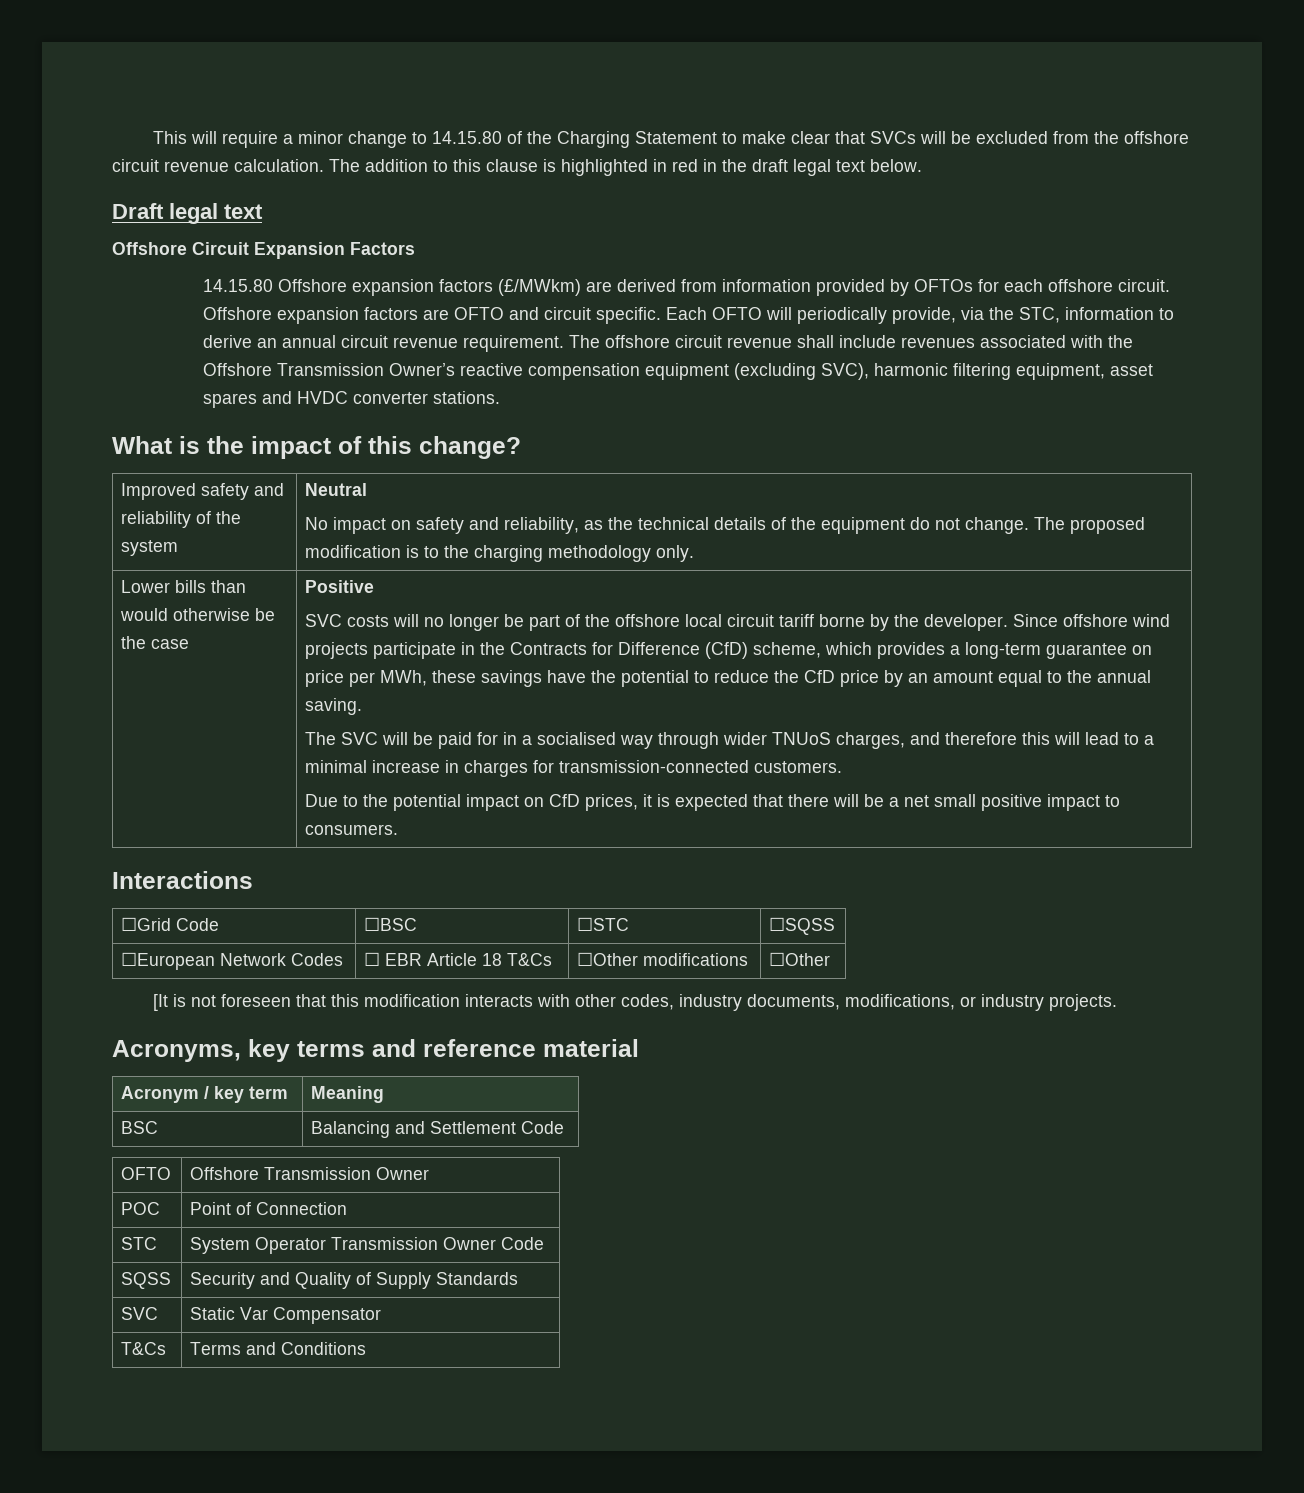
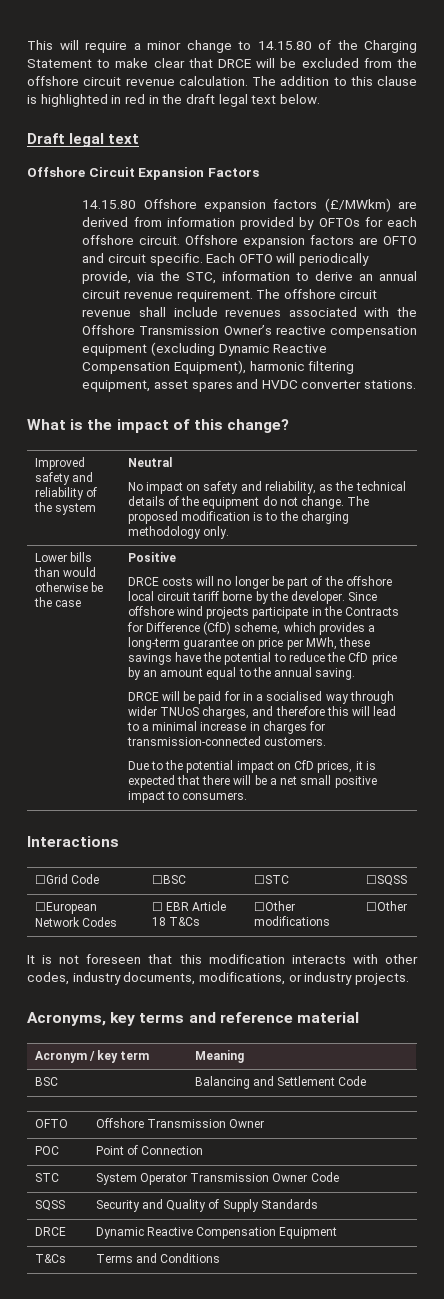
- This will require a minor change to 14.15.80 of the Charging Statement to make clear that SVCs will be excluded from the offshore circuit revenue calculation.
+ This will require a minor change to 14.15.80 of the Charging Statement to make clear that DRCE will be excluded from the offshore circuit revenue calculation.
- The offshore circuit revenue shall include revenues associated with the Offshore Transmission Owner’s reactive compensation equipment (excluding SVC), harmonic filtering equipment, asset spares and HVDC converter stations.
+ The offshore circuit revenue shall include revenues associated with the Offshore Transmission Owner’s reactive compensation equipment (excluding Dynamic Reactive Compensation Equipment), harmonic filtering equipment, asset spares and HVDC converter stations.
- SVC costs will no longer be part of the offshore local circuit tariff borne by the developer.
+ DRCE costs will no longer be part of the offshore local circuit tariff borne by the developer.
- The SVC will be paid for in a socialised way through wider TNUoS charges, and therefore this will lead to a minimal increase in charges for transmission-connected customers.
+ DRCE will be paid for in a socialised way through wider TNUoS charges, and therefore this will lead to a minimal increase in charges for transmission-connected customers.
- [It is not foreseen that this modification interacts with other codes, industry documents, modifications, or industry projects.
+ It is not foreseen that this modification interacts with other codes, industry documents, modifications, or industry projects.
- SVC | Static Var Compensator
+ DRCE | Dynamic Reactive Compensation Equipment

